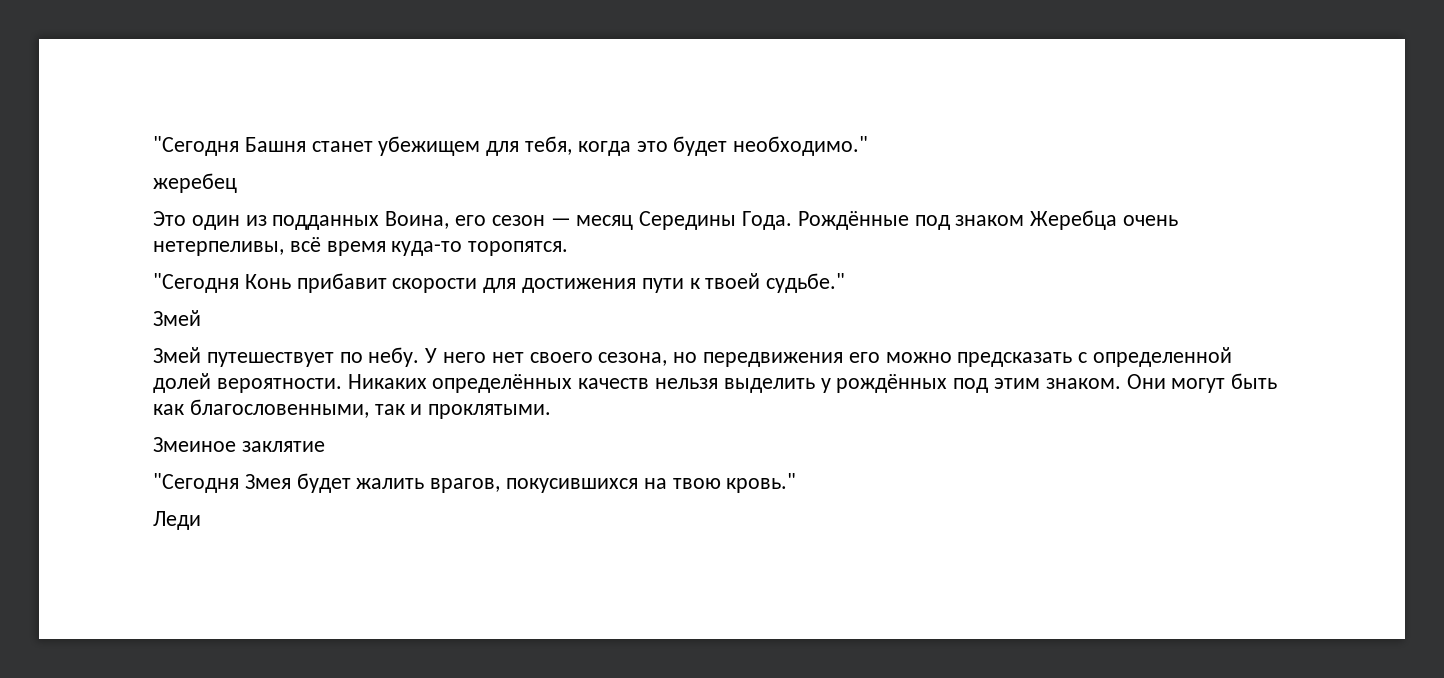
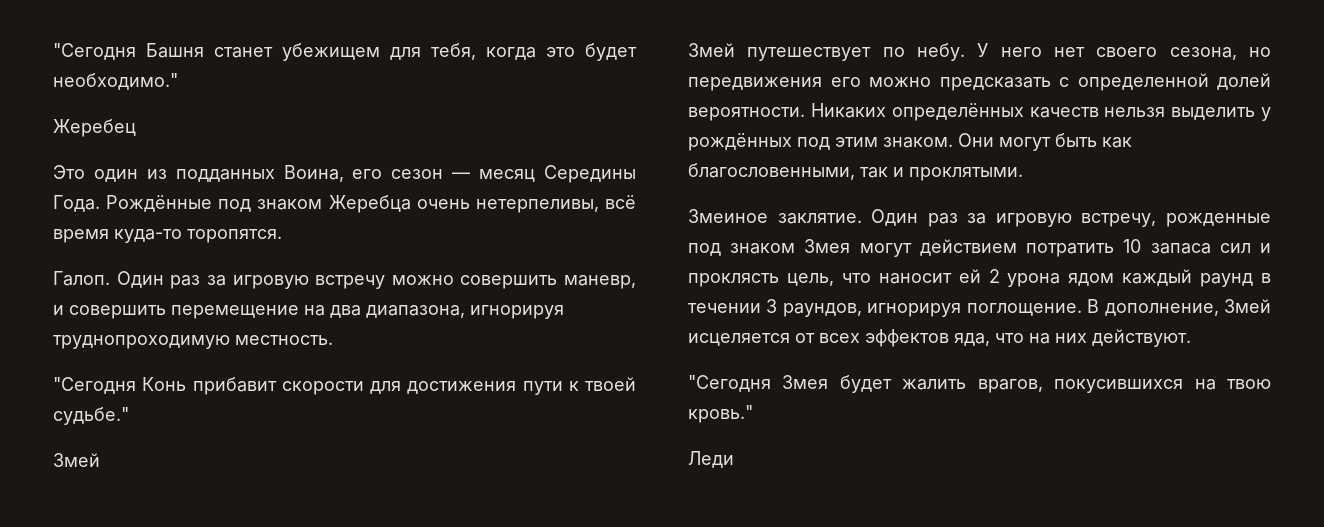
- жеребец
+ Жеребец
+ Галоп. Один раз за игровую встречу можно совершить маневр, и совершить перемещение на два диапазона, игнорируя труднопроходимую местность.
- Змеиное заклятие
+ Змеиное заклятие. Один раз за игровую встречу, рожденные под знаком Змея могут действием потратить 10 запаса сил и проклясть цель, что наносит ей 2 урона ядом каждый раунд в течении 3 раундов, игнорируя поглощение. В дополнение, Змей исцеляется от всех эффектов яда, что на них действуют.

